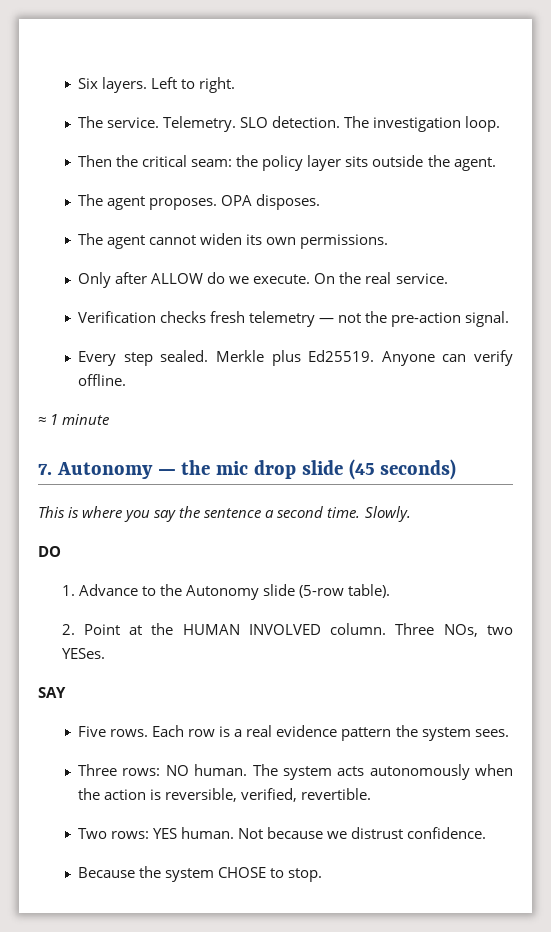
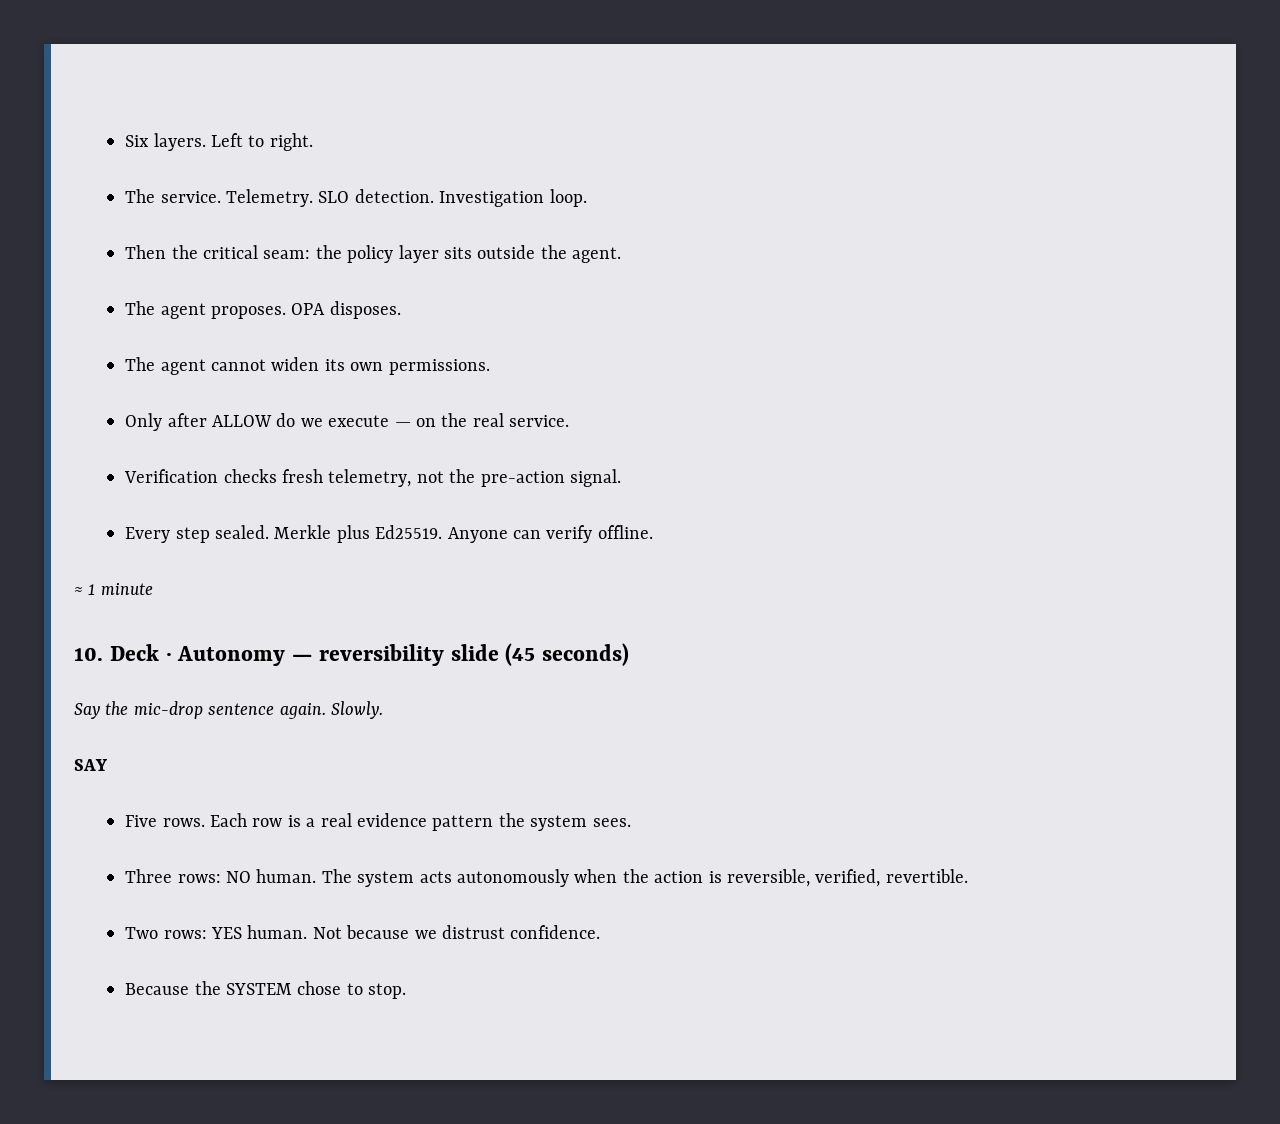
- The investigation loop.
+ Investigation loop.
- Only after ALLOW do we execute. On the real service.
+ Only after ALLOW do we execute — on the real service.
- Verification checks fresh telemetry — not the pre-action signal.
+ Verification checks fresh telemetry, not the pre-action signal.
- 7. Autonomy — the mic drop slide (45 seconds)
- This is where you say the sentence a second time. Slowly.
- DO
- 1. Advance to the Autonomy slide (5-row table).
- 2. Point at the HUMAN INVOLVED column. Three NOs, two YESes.
+ 10. Deck · Autonomy — reversibility slide (45 seconds)
+ Say the mic-drop sentence again. Slowly.
- Because the system CHOSE to stop.
+ Because the SYSTEM chose to stop.

